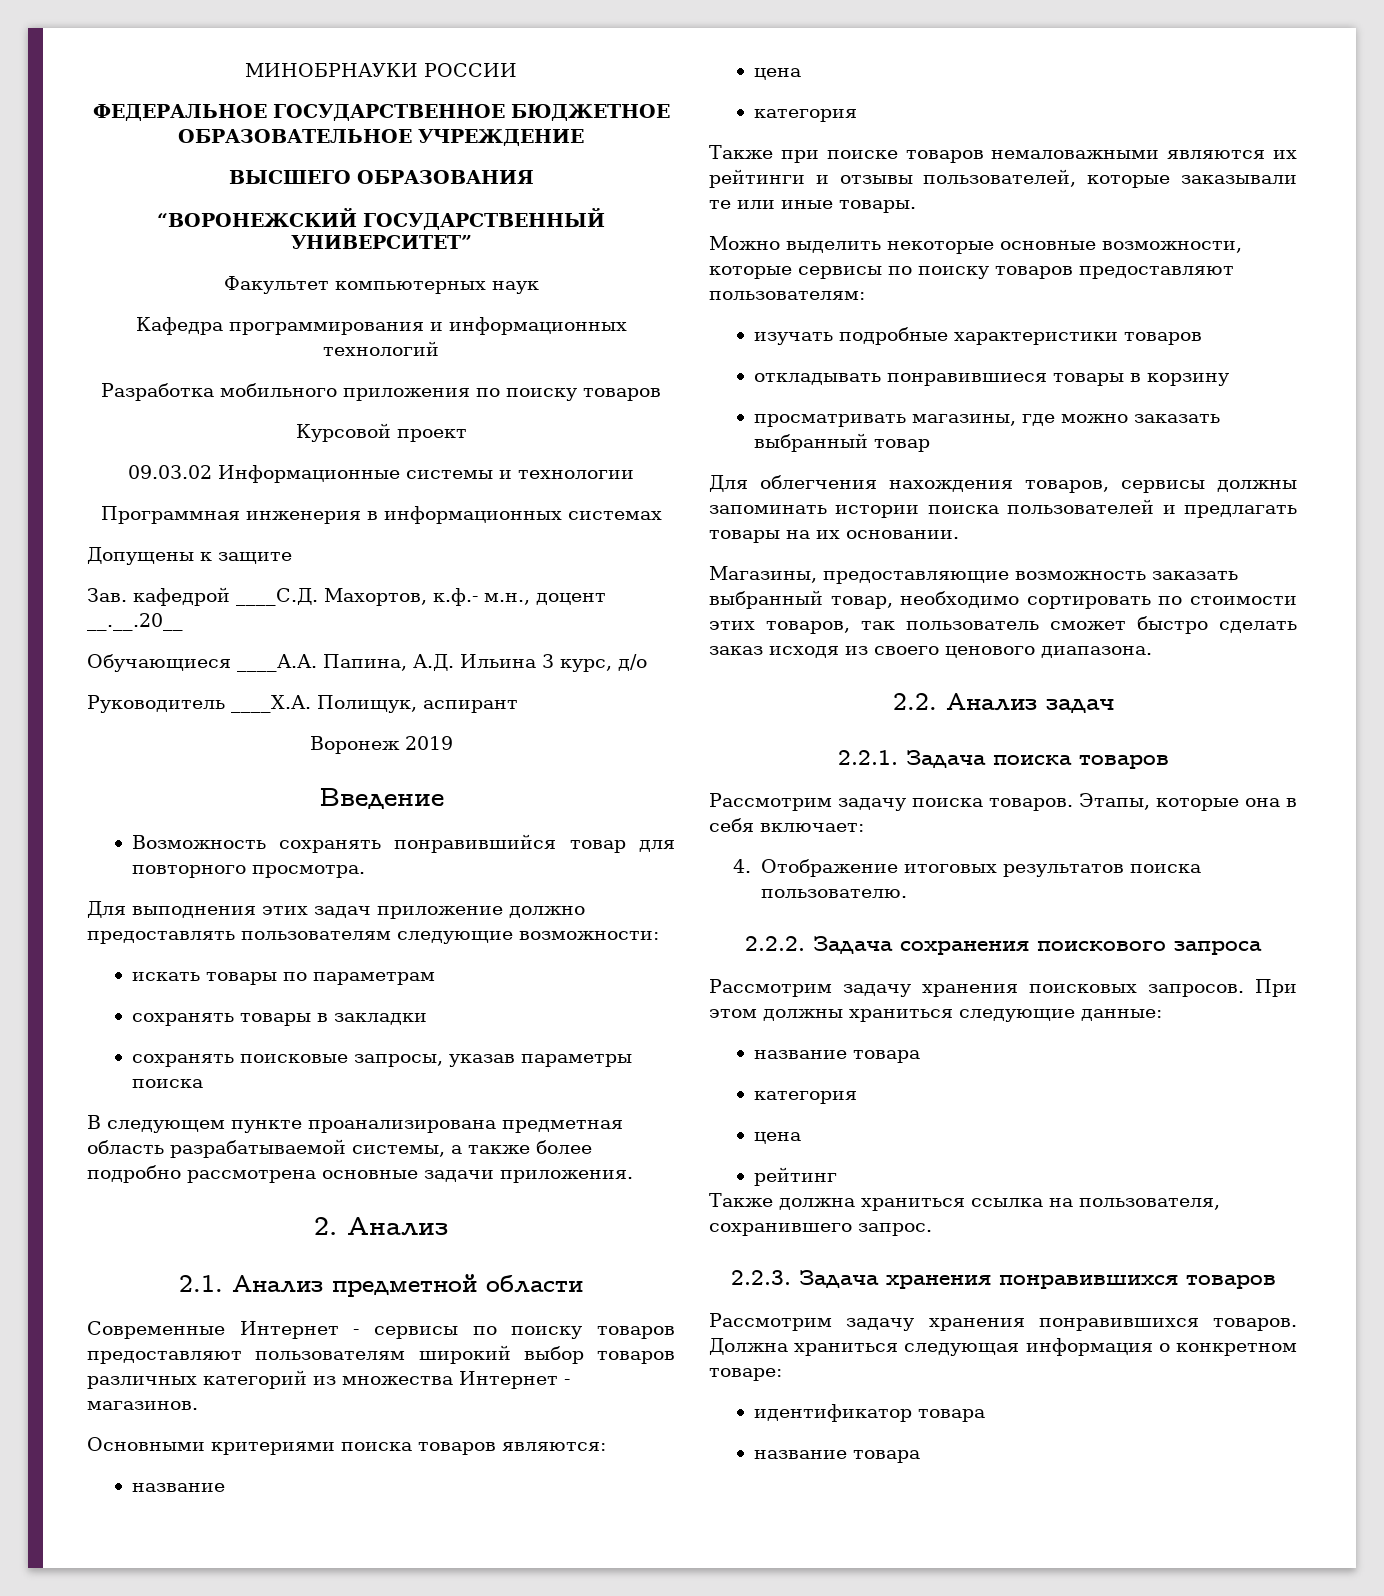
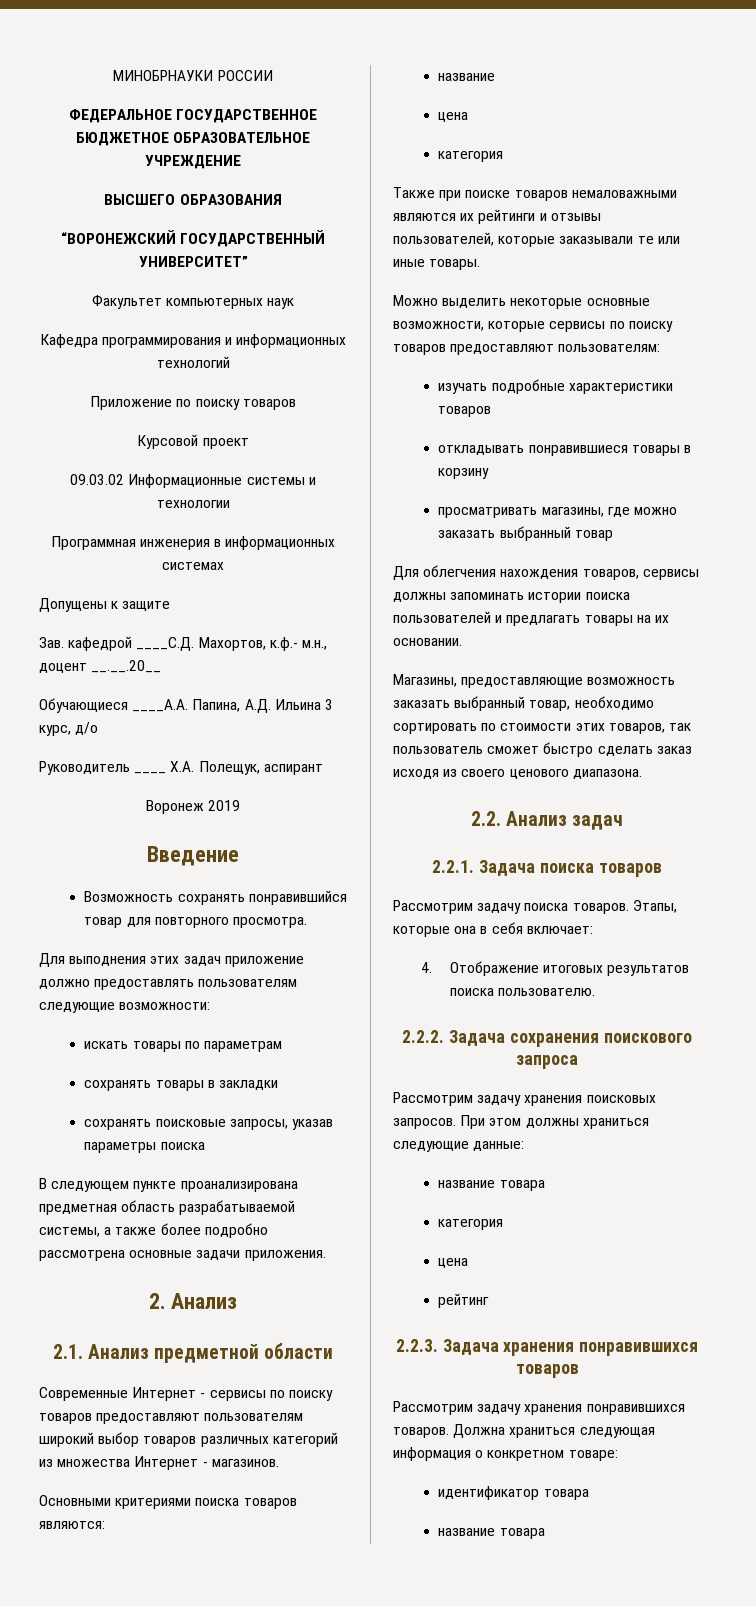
- Разработка мобильного приложения по поиску товаров
+ Приложение по поиску товаров
- Руководитель ____Х.А. Полищук, аспирант
+ Руководитель ____ Х.А. Полещук, аспирант
- Также должна храниться ссылка на пользователя, сохранившего запрос.

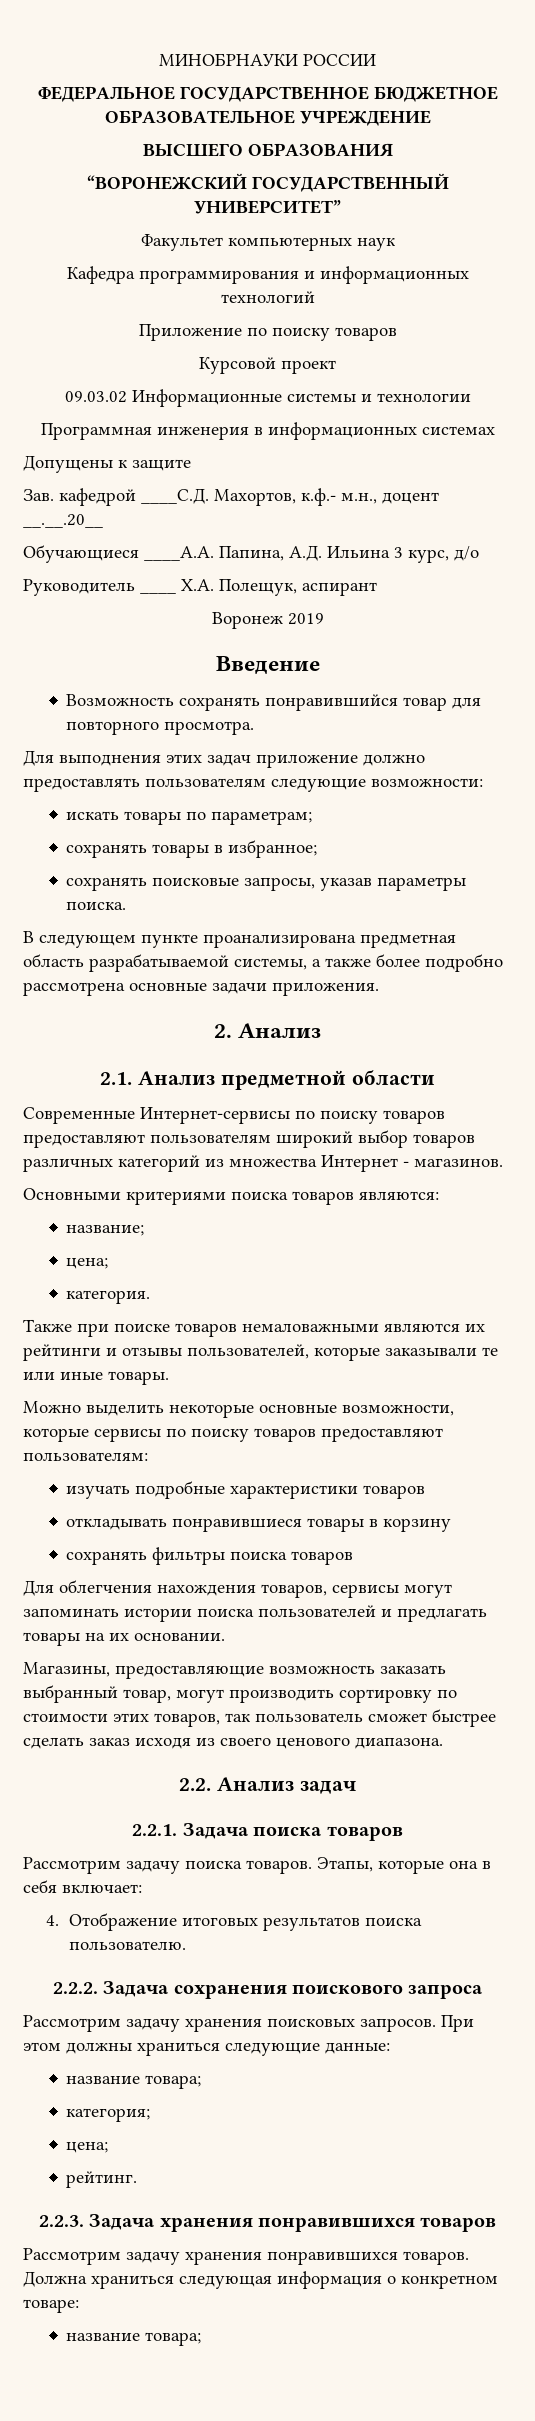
- искать товары по параметрам
+ искать товары по параметрам;
- сохранять товары в закладки
+ сохранять товары в избранное;
- сохранять поисковые запросы, указав параметры поиска
+ сохранять поисковые запросы, указав параметры поиска.
- Современные Интернет - сервисы по поиску товаров предоставляют пользователям широкий выбор товаров различных категорий из множества Интернет - магазинов.
+ Современные Интернет-сервисы по поиску товаров предоставляют пользователям широкий выбор товаров различных категорий из множества Интернет - магазинов.
  Основными критериями поиска товаров являются:
- название
- цена
- категория
+ название;
+ цена;
+ категория.
- просматривать магазины, где можно заказать выбранный товар
+ сохранять фильтры поиска товаров
- Для облегчения нахождения товаров, сервисы должны запоминать истории поиска пользователей и предлагать товары на их основании.
+ Для облегчения нахождения товаров, сервисы могут запоминать истории поиска пользователей и предлагать товары на их основании.
- Магазины, предоставляющие возможность заказать выбранный товар, необходимо сортировать по стоимости этих товаров, так пользователь сможет быстро сделать заказ исходя из своего ценового диапазона.
+ Магазины, предоставляющие возможность заказать выбранный товар, могут производить сортировку по стоимости этих товаров, так пользователь сможет быстрее сделать заказ исходя из своего ценового диапазона.
  При этом должны храниться следующие данные:
- название товара
- категория
- цена
- рейтинг
+ название товара;
+ категория;
+ цена;
+ рейтинг.
  Должна храниться следующая информация о конкретном товаре:
- идентификатор товара
- название товара
+ название товара;

